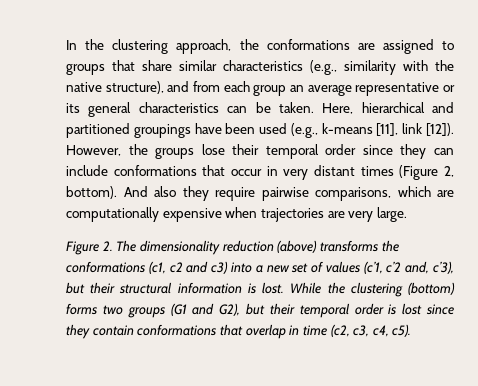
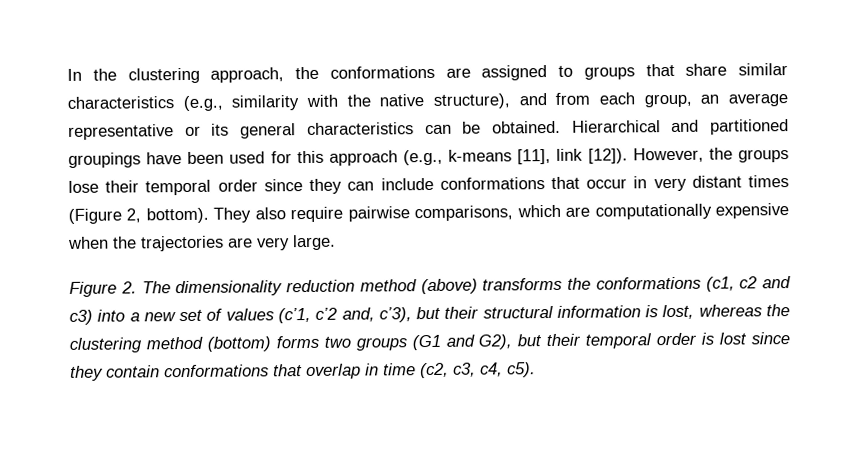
- In the clustering approach, the conformations are assigned to groups that share similar characteristics (e.g., similarity with the native structure), and from each group an average representative or its general characteristics can be taken. Here, hierarchical and partitioned groupings have been used (e.g., k-means [11], link [12]).
+ In the clustering approach, the conformations are assigned to groups that share similar characteristics (e.g., similarity with the native structure), and from each group, an average representative or its general characteristics can be obtained. Hierarchical and partitioned groupings have been used for this approach (e.g., k-means [11], link [12]).
- And also they require pairwise comparisons, which are computationally expensive when trajectories are very large.
+ They also require pairwise comparisons, which are computationally expensive when the trajectories are very large.
- Figure 2. The dimensionality reduction (above) transforms the conformations (c1, c2 and c3) into a new set of values (c’1, c’2 and, c’3), but their structural information is lost. While the clustering (bottom) forms two groups (G1 and G2), but their temporal order is lost since they contain conformations that overlap in time (c2, c3, c4, c5).
+ Figure 2. The dimensionality reduction method (above) transforms the conformations (c1, c2 and c3) into a new set of values (c’1, c’2 and, c’3), but their structural information is lost, whereas the clustering method (bottom) forms two groups (G1 and G2), but their temporal order is lost since they contain conformations that overlap in time (c2, c3, c4, c5).

